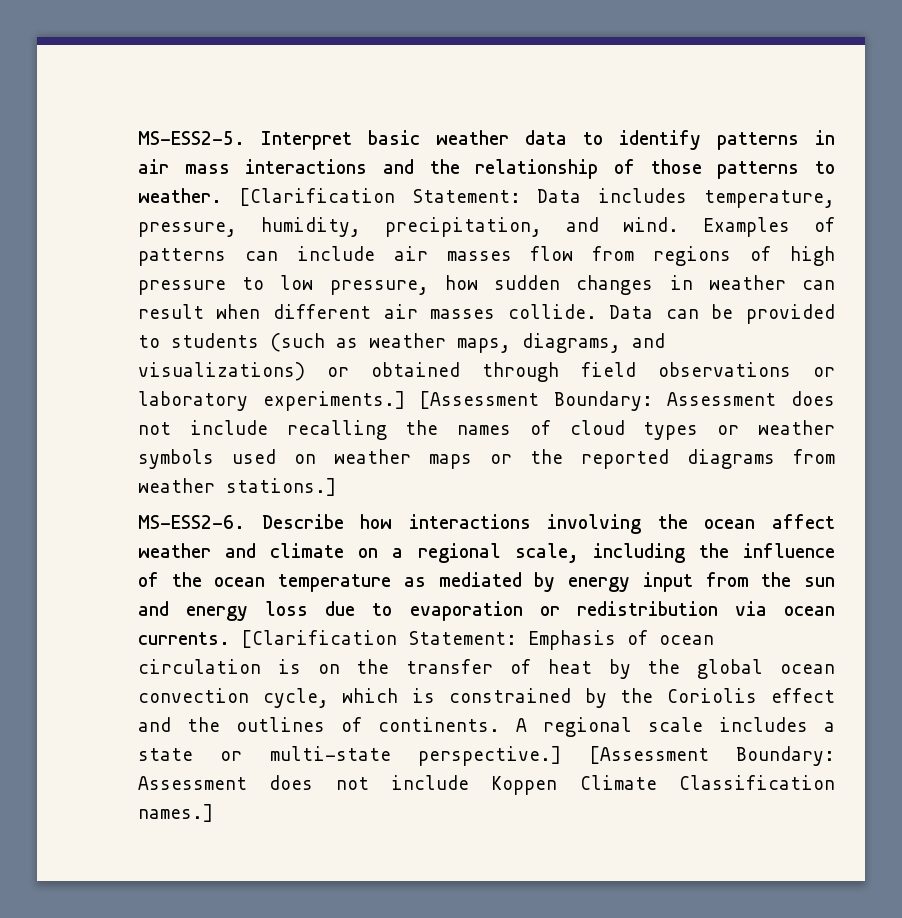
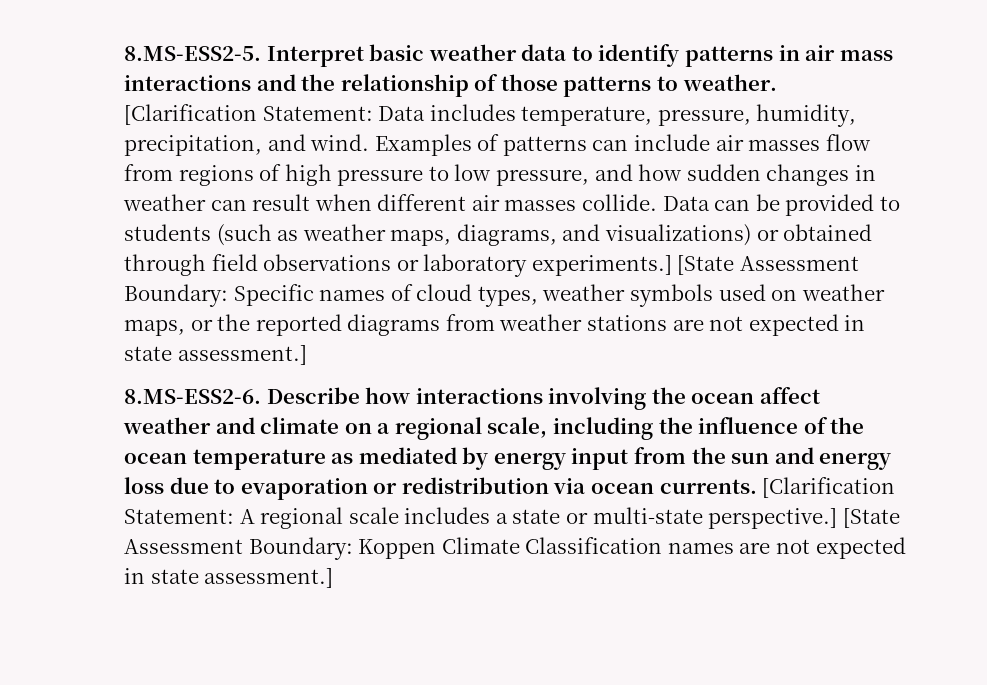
- MS-ESS2-5. Interpret basic weather data to identify patterns in air mass interactions and the relationship of those patterns to weather.
+ 8.MS-ESS2-5. Interpret basic weather data to identify patterns in air mass interactions and the relationship of those patterns to weather.
- Examples of patterns can include air masses flow from regions of high pressure to low pressure, how sudden changes in weather can result when different air masses collide.
+ Examples of patterns can include air masses flow from regions of high pressure to low pressure, and how sudden changes in weather can result when different air masses collide.
- [Assessment Boundary: Assessment does not include recalling the names of cloud types or weather symbols used on weather maps or the reported diagrams from weather stations.]
- MS-ESS2-6. Describe how interactions involving the ocean affect weather and climate on a regional scale, including the influence of the ocean temperature as mediated by energy input from the sun and energy loss due to evaporation or redistribution via ocean currents.
+ [State Assessment Boundary: Specific names of cloud types, weather symbols used on weather maps, or the reported diagrams from weather stations are not expected in state assessment.]
+ 8.MS-ESS2-6. Describe how interactions involving the ocean affect weather and climate on a regional scale, including the influence of the ocean temperature as mediated by energy input from the sun and energy loss due to evaporation or redistribution via ocean currents.
- [Clarification Statement: Emphasis of ocean circulation is on the transfer of heat by the global ocean convection cycle, which is constrained by the Coriolis effect and the outlines of continents. A regional scale includes a state or multi-state perspective.]
+ [Clarification Statement: A regional scale includes a state or multi-state perspective.]
- [Assessment Boundary: Assessment does not include Koppen Climate Classification names.]
+ [State Assessment Boundary: Koppen Climate Classification names are not expected in state assessment.]

